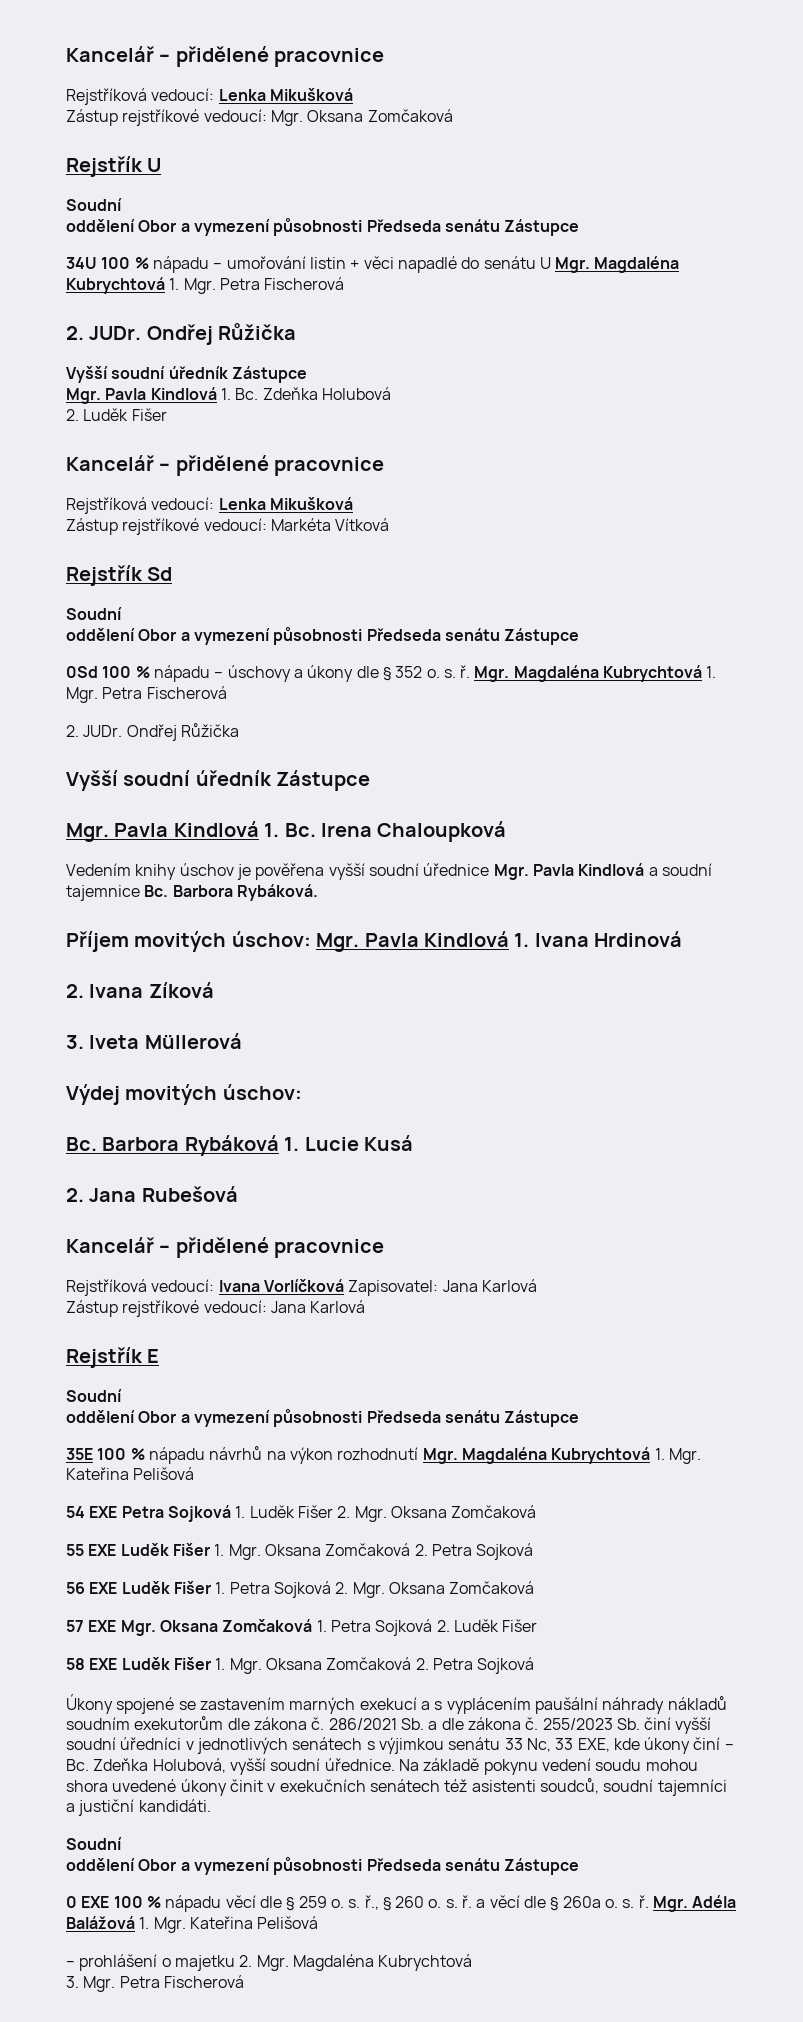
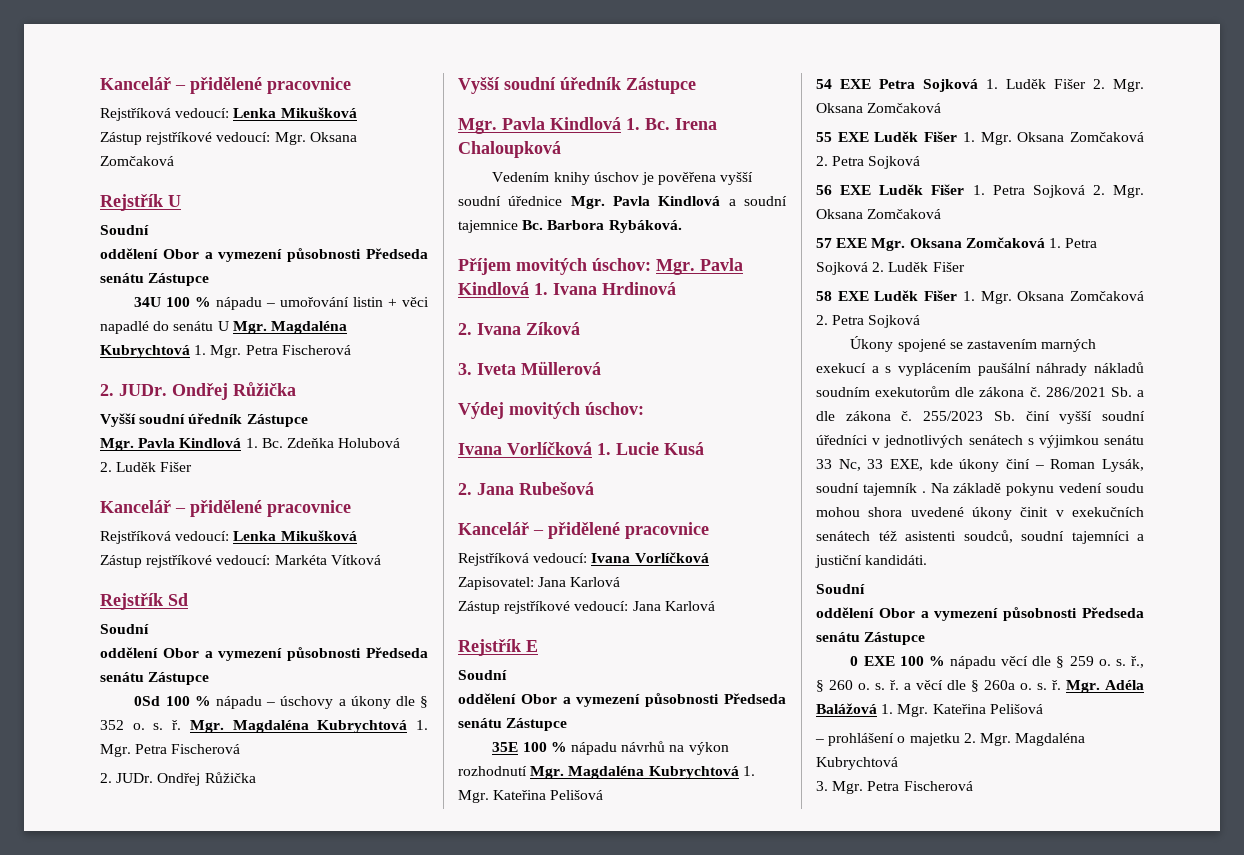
- Bc. Barbora Rybáková 1. Lucie Kusá
+ Ivana Vorlíčková 1. Lucie Kusá
- 255/2023 Sb. činí vyšší soudní úředníci v jednotlivých senátech s výjimkou senátu 33 Nc, 33 EXE, kde úkony činí – Bc. Zdeňka Holubová, vyšší soudní úřednice.
+ 255/2023 Sb. činí vyšší soudní úředníci v jednotlivých senátech s výjimkou senátu 33 Nc, 33 EXE, kde úkony činí – Roman Lysák, soudní tajemník .

